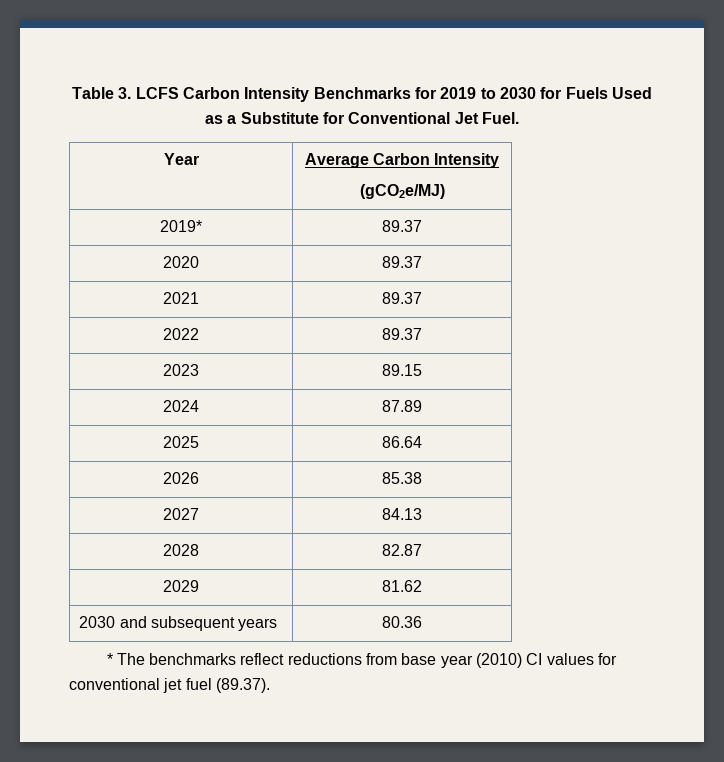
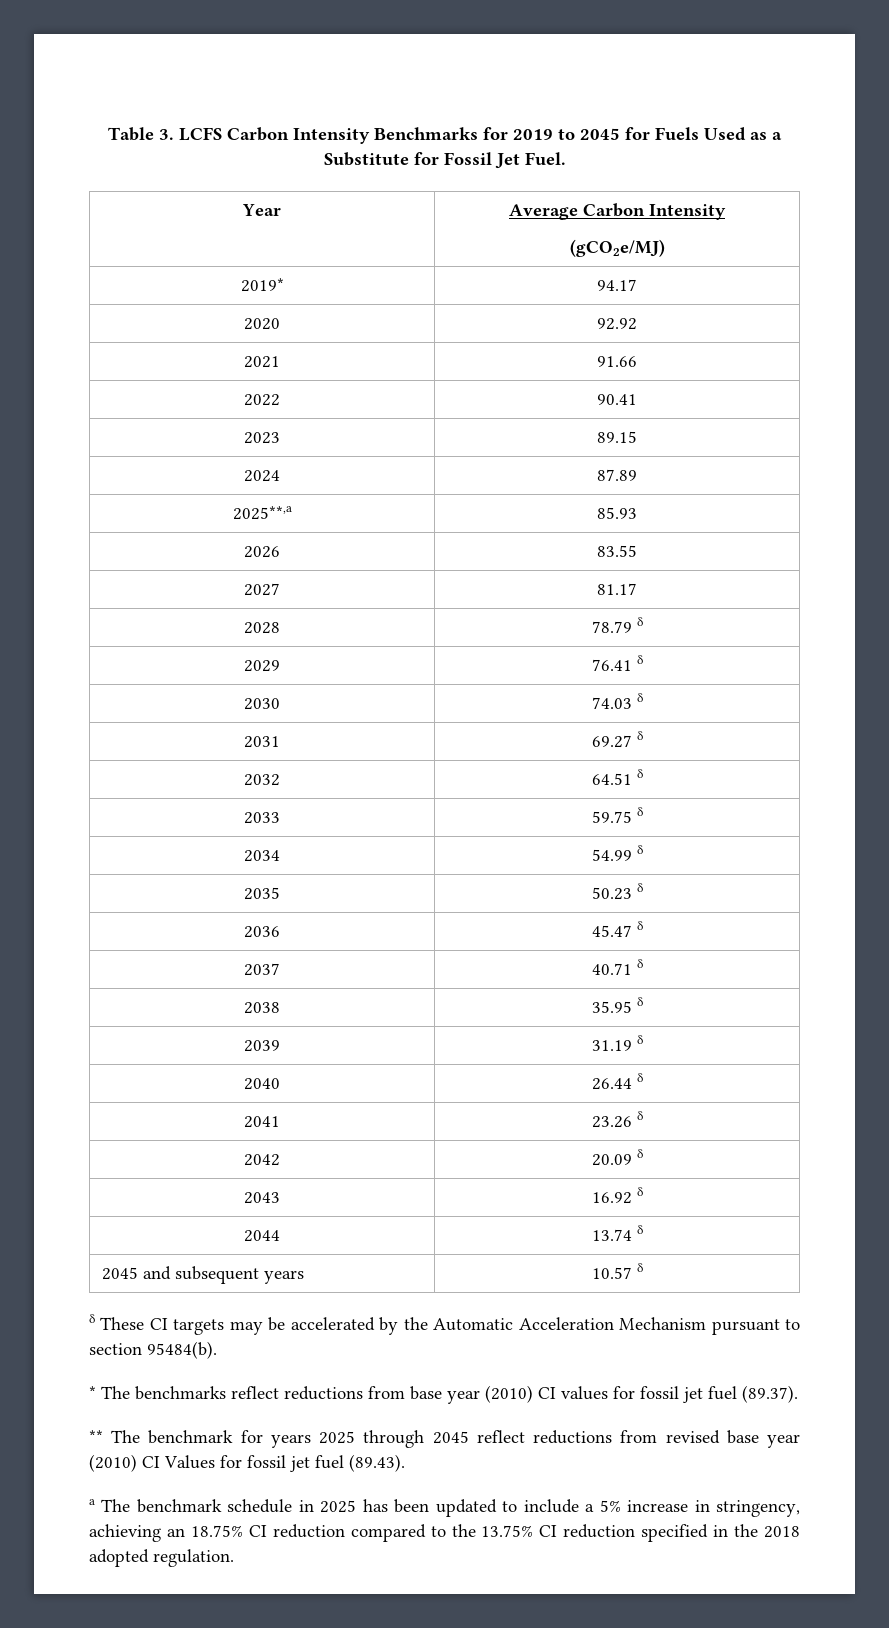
- Table 3. LCFS Carbon Intensity Benchmarks for 2019 to 2030 for Fuels Used as a Substitute for Conventional Jet Fuel.
+ Table 3. LCFS Carbon Intensity Benchmarks for 2019 to 2045 for Fuels Used as a Substitute for Fossil Jet Fuel.
- 2019* | 89.37
+ 2019* | 94.17
- 2020 | 89.37
+ 2020 | 92.92
- 2021 | 89.37
+ 2021 | 91.66
- 2022 | 89.37
+ 2022 | 90.41
- 2025 | 86.64
+ 2025**,a | 85.93
- 2026 | 85.38
+ 2026 | 83.55
- 2027 | 84.13
+ 2027 | 81.17
- 2028 | 82.87
+ 2028 | 78.79 δ
- 2029 | 81.62
- 2030 and subsequent years | 80.36
+ 2029 | 76.41 δ
+ 2030 | 74.03 δ
+ 2031 | 69.27 δ
+ 2032 | 64.51 δ
+ 2033 | 59.75 δ
+ 2034 | 54.99 δ
+ 2035 | 50.23 δ
+ 2036 | 45.47 δ
+ 2037 | 40.71 δ
+ 2038 | 35.95 δ
+ 2039 | 31.19 δ
+ 2040 | 26.44 δ
+ 2041 | 23.26 δ
+ 2042 | 20.09 δ
+ 2043 | 16.92 δ
+ 2044 | 13.74 δ
+ 2045 and subsequent years | 10.57 δ
+ δ These CI targets may be accelerated by the Automatic Acceleration Mechanism pursuant to section 95484(b).
- * The benchmarks reflect reductions from base year (2010) CI values for conventional jet fuel (89.37).
+ * The benchmarks reflect reductions from base year (2010) CI values for fossil jet fuel (89.37).
+ ** The benchmark for years 2025 through 2045 reflect reductions from revised base year (2010) CI Values for fossil jet fuel (89.43).
+ a The benchmark schedule in 2025 has been updated to include a 5% increase in stringency, achieving an 18.75% CI reduction compared to the 13.75% CI reduction specified in the 2018 adopted regulation.

